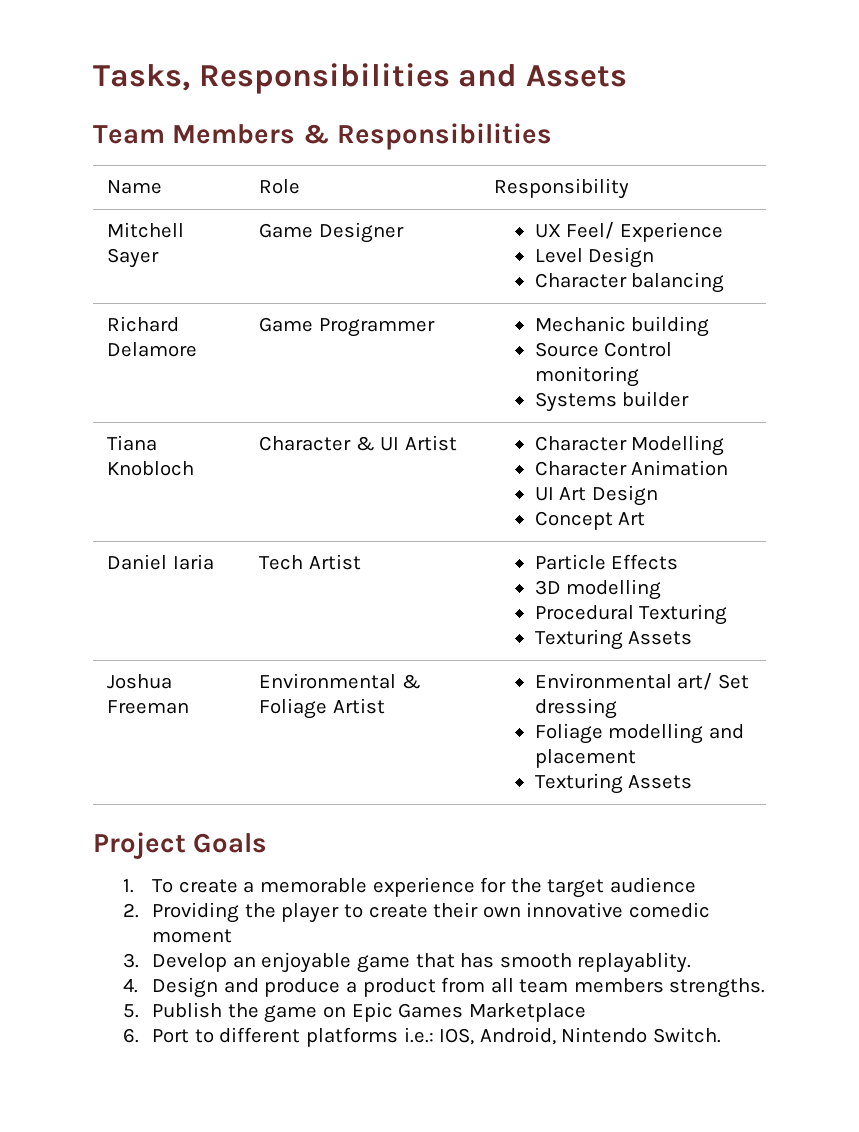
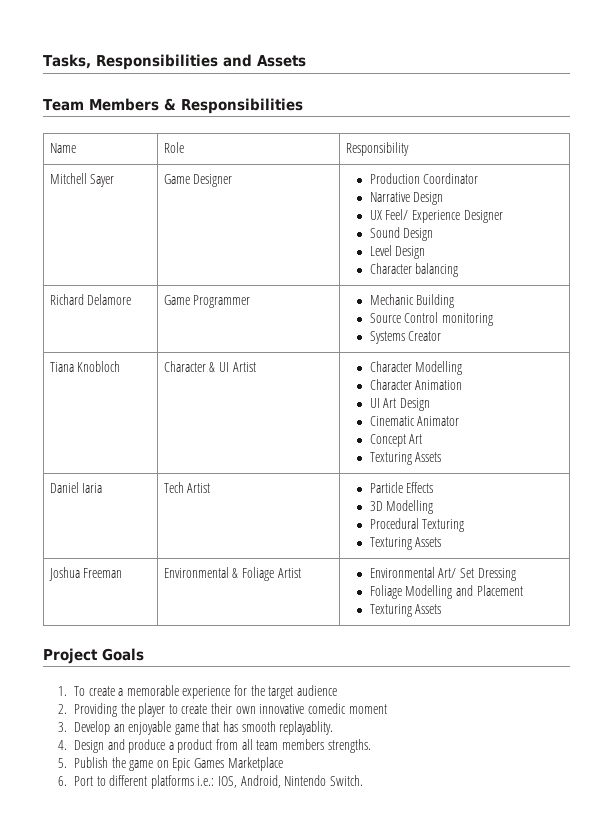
- Mitchell Sayer | Game Designer | UX Feel/ Experience
+ Mitchell Sayer | Game Designer | Production Coordinator
+ Narrative Design
+ UX Feel/ Experience Designer
+ Sound Design
- Richard Delamore | Game Programmer | Mechanic building
+ Richard Delamore | Game Programmer | Mechanic Building
  Source Control monitoring
- Systems builder
+ Systems Creator
  Tiana Knobloch | Character & UI Artist | Character Modelling
  Character Animation
  UI Art Design
+ Cinematic Animator
  Concept Art
+ Texturing Assets
  Daniel Iaria | Tech Artist | Particle Effects
- 3D modelling
+ 3D Modelling
- Joshua Freeman | Environmental & Foliage Artist | Environmental art/ Set dressing
- Foliage modelling and placement
+ Joshua Freeman | Environmental & Foliage Artist | Environmental Art/ Set Dressing
+ Foliage Modelling and Placement

